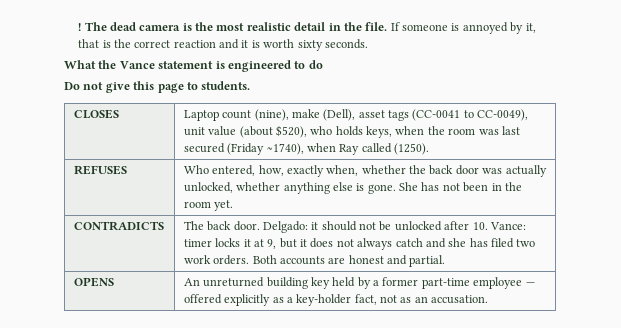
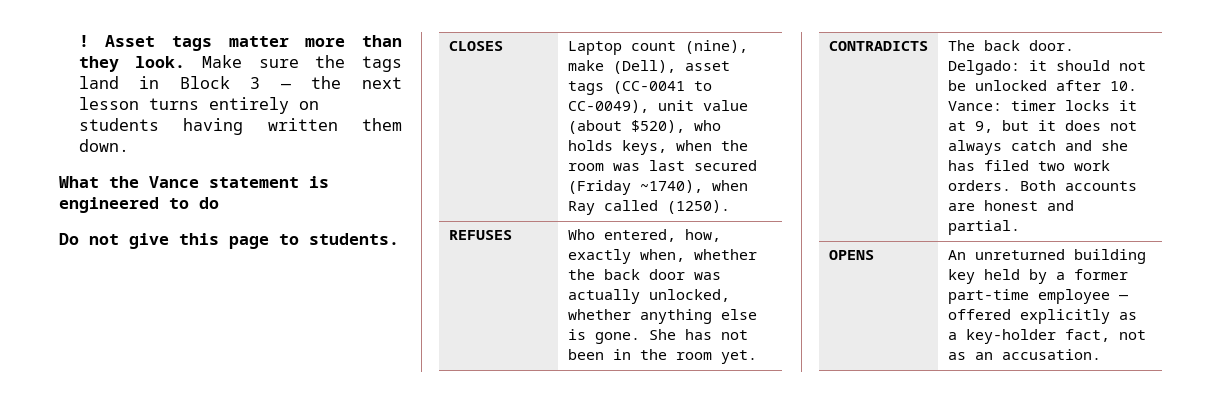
- The dead camera is the most realistic detail in the file. If someone is annoyed by it, that is the correct reaction and it is worth sixty seconds.
+ Asset tags matter more than they look. Make sure the tags land in Block 3 — the next lesson turns entirely on students having written them down.

